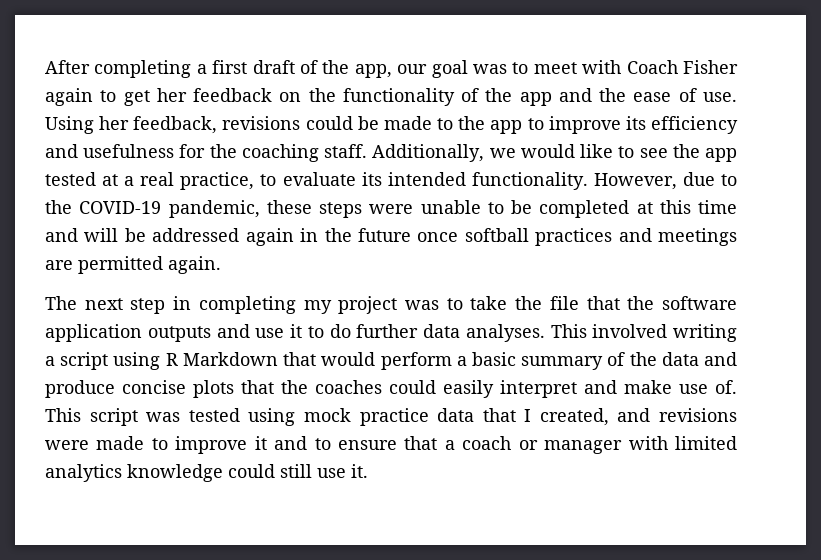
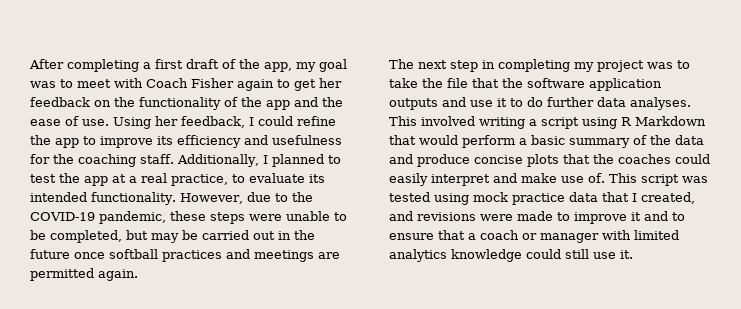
- After completing a first draft of the app, our goal was to meet with Coach Fisher again to get her feedback on the functionality of the app and the ease of use.
+ After completing a first draft of the app, my goal was to meet with Coach Fisher again to get her feedback on the functionality of the app and the ease of use.
- Using her feedback, revisions could be made to the app to improve its efficiency and usefulness for the coaching staff.
+ Using her feedback, I could refine the app to improve its efficiency and usefulness for the coaching staff.
- Additionally, we would like to see the app tested at a real practice, to evaluate its intended functionality.
+ Additionally, I planned to test the app at a real practice, to evaluate its intended functionality.
- However, due to the COVID-19 pandemic, these steps were unable to be completed at this time and will be addressed again in the future once softball practices and meetings are permitted again.
+ However, due to the COVID-19 pandemic, these steps were unable to be completed, but may be carried out in the future once softball practices and meetings are permitted again.

